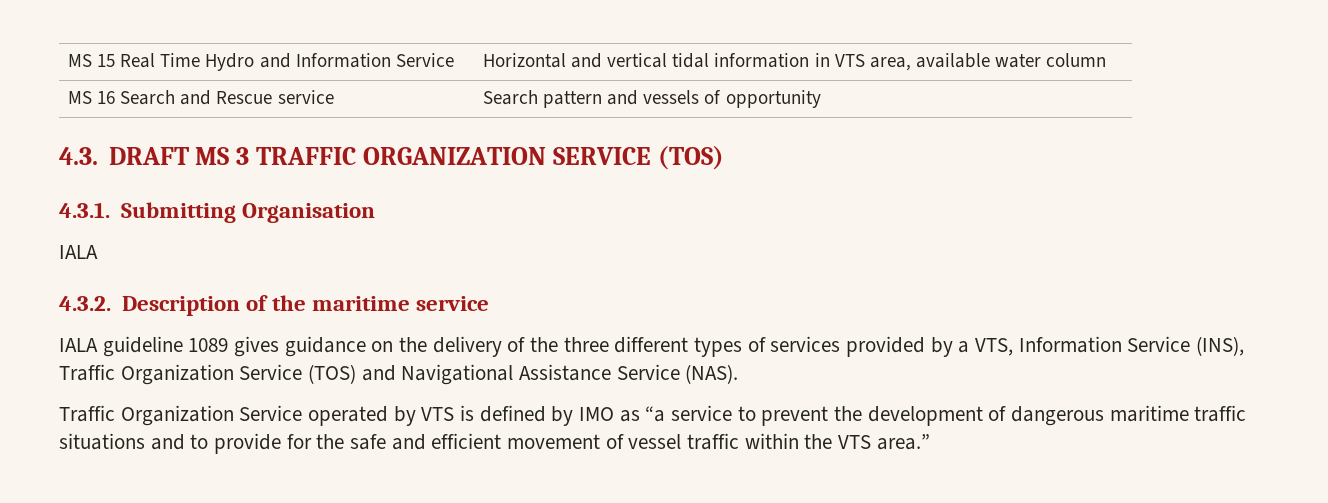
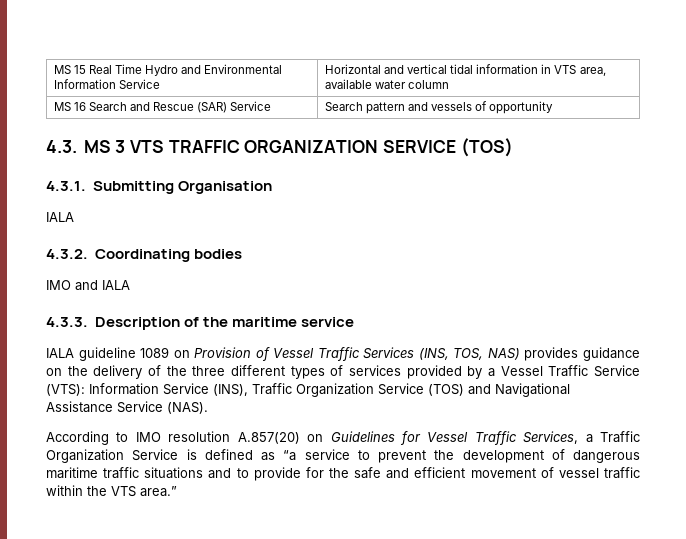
- MS 15 Real Time Hydro and Information Service | Horizontal and vertical tidal information in VTS area, available water column
+ MS 15 Real Time Hydro and Environmental Information Service | Horizontal and vertical tidal information in VTS area, available water column
- MS 16 Search and Rescue service | Search pattern and vessels of opportunity
+ MS 16 Search and Rescue (SAR) Service | Search pattern and vessels of opportunity
- 4.3. DRAFT MS 3 TRAFFIC ORGANIZATION SERVICE (TOS)
+ 4.3. MS 3 VTS TRAFFIC ORGANIZATION SERVICE (TOS)
- 4.3.2. Description of the maritime service
+ 4.3.2. Coordinating bodies
+ IMO and IALA
+ 4.3.3. Description of the maritime service
- IALA guideline 1089 gives guidance on the delivery of the three different types of services provided by a VTS, Information Service (INS), Traffic Organization Service (TOS) and Navigational Assistance Service (NAS).
+ IALA guideline 1089 on Provision of Vessel Traffic Services (INS, TOS, NAS) provides guidance on the delivery of the three different types of services provided by a Vessel Traffic Service (VTS): Information Service (INS), Traffic Organization Service (TOS) and Navigational Assistance Service (NAS).
- Traffic Organization Service operated by VTS is defined by IMO as “a service to prevent the development of dangerous maritime traffic situations and to provide for the safe and efficient movement of vessel traffic within the VTS area.”
+ According to IMO resolution A.857(20) on Guidelines for Vessel Traffic Services, a Traffic Organization Service is defined as “a service to prevent the development of dangerous maritime traffic situations and to provide for the safe and efficient movement of vessel traffic within the VTS area.”

